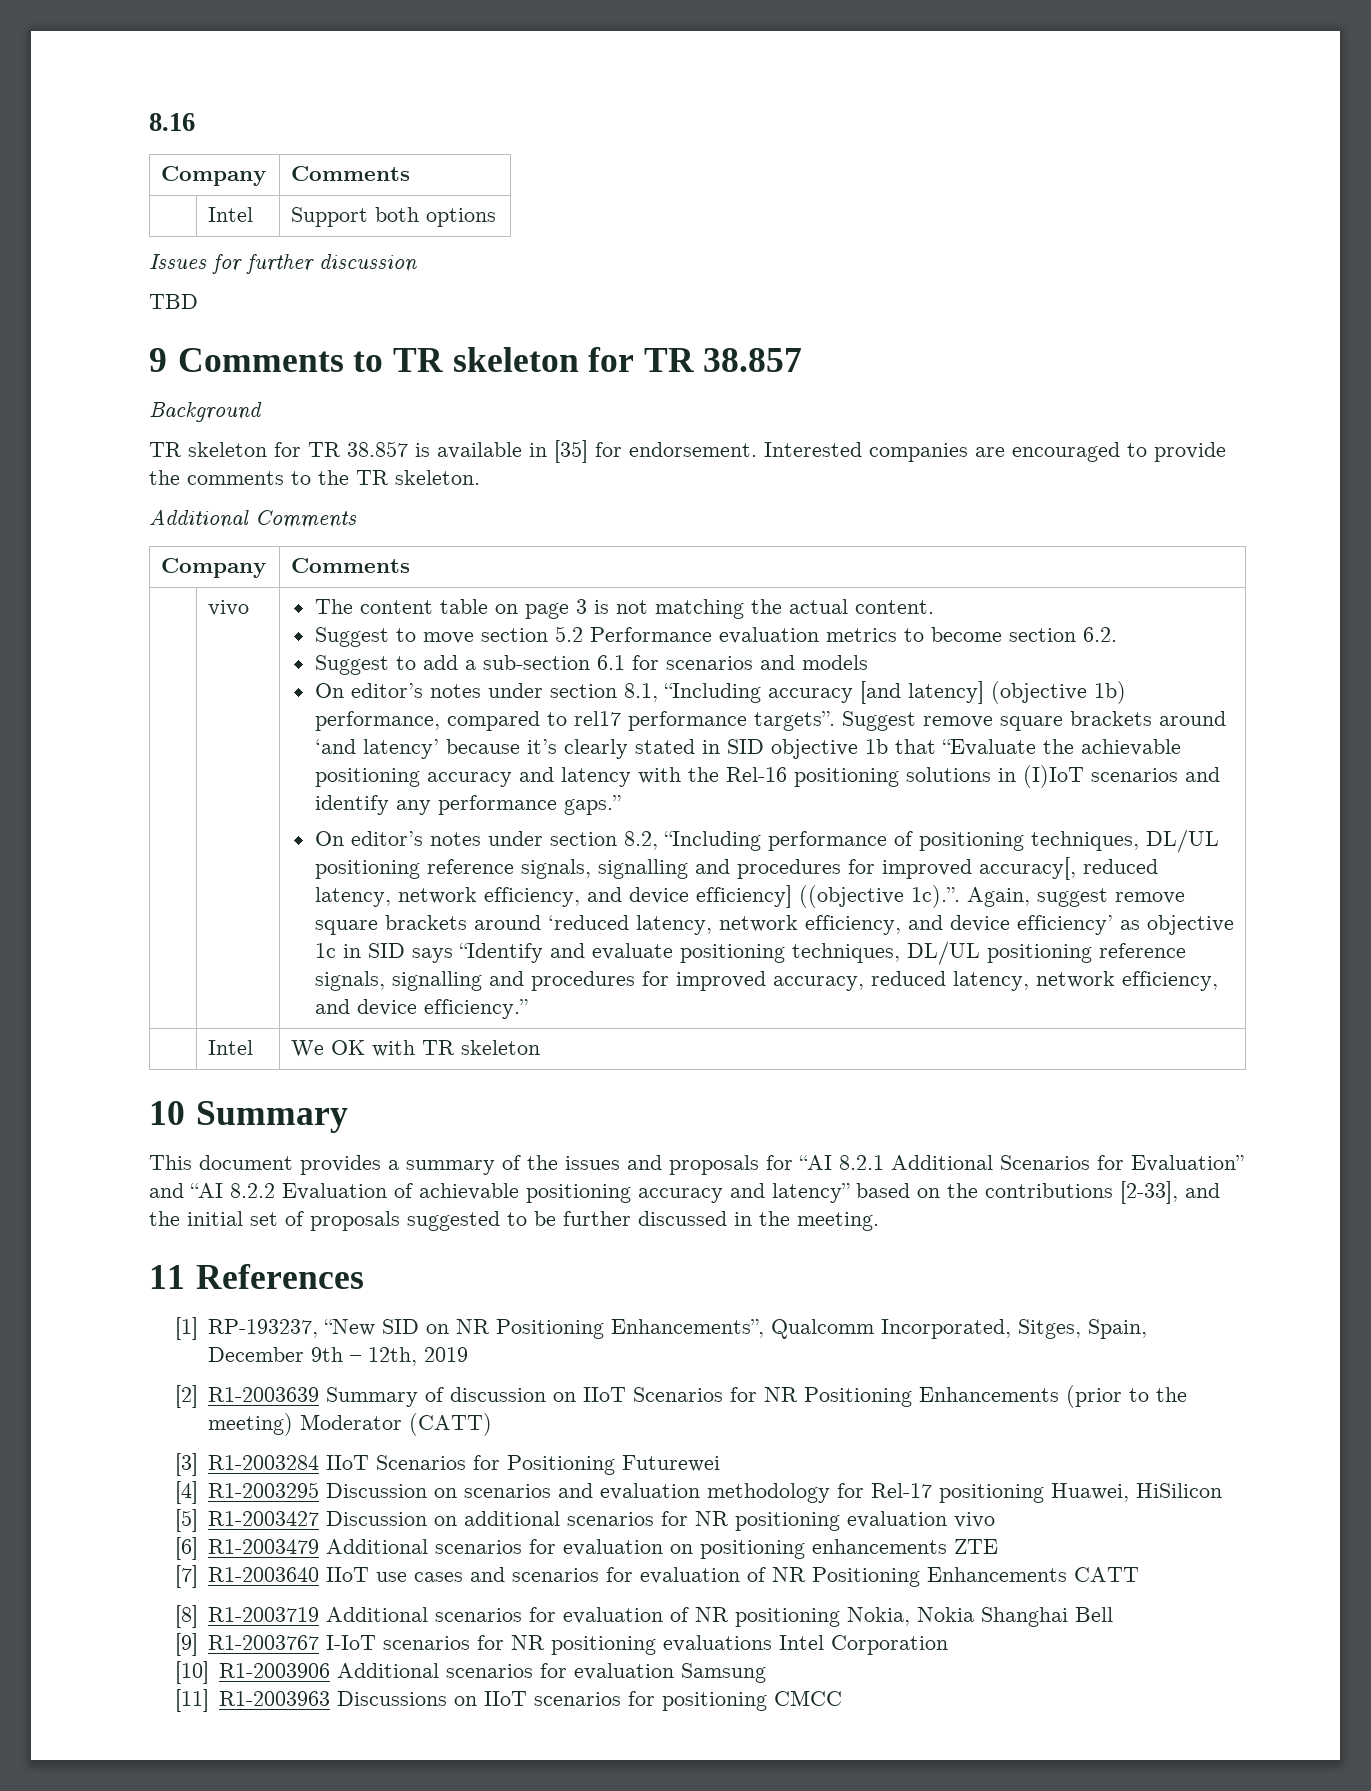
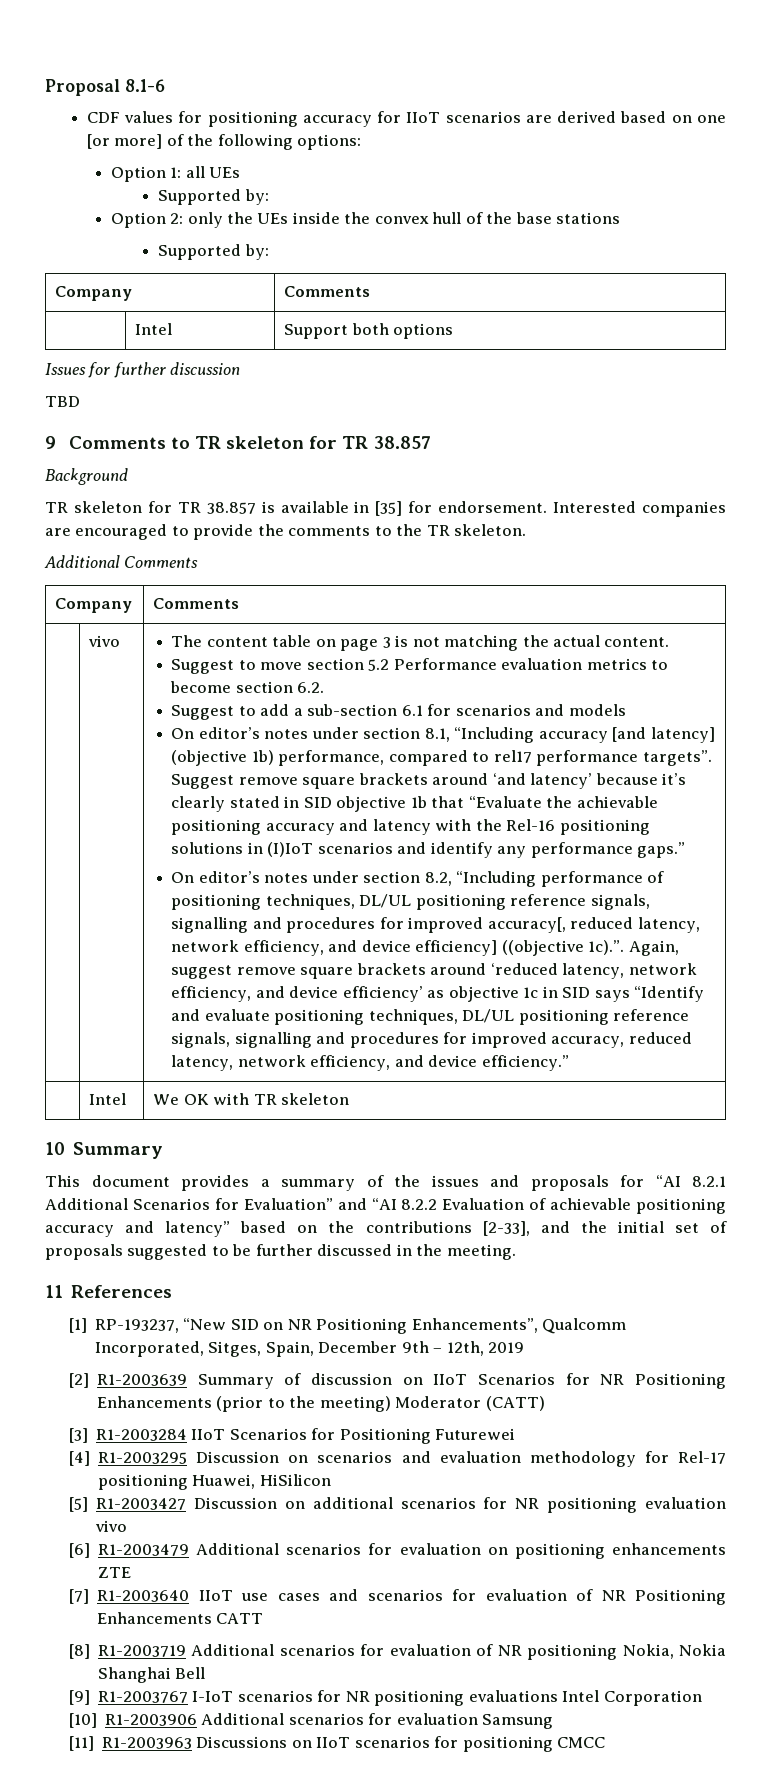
- 8.16
+ Proposal 8.1-6
+ CDF values for positioning accuracy for IIoT scenarios are derived based on one [or more] of the following options:
+ Option 1: all UEs
+ Supported by:
+ Option 2: only the UEs inside the convex hull of the base stations
+ Supported by:

